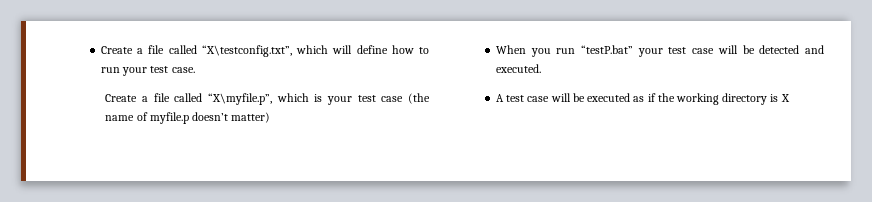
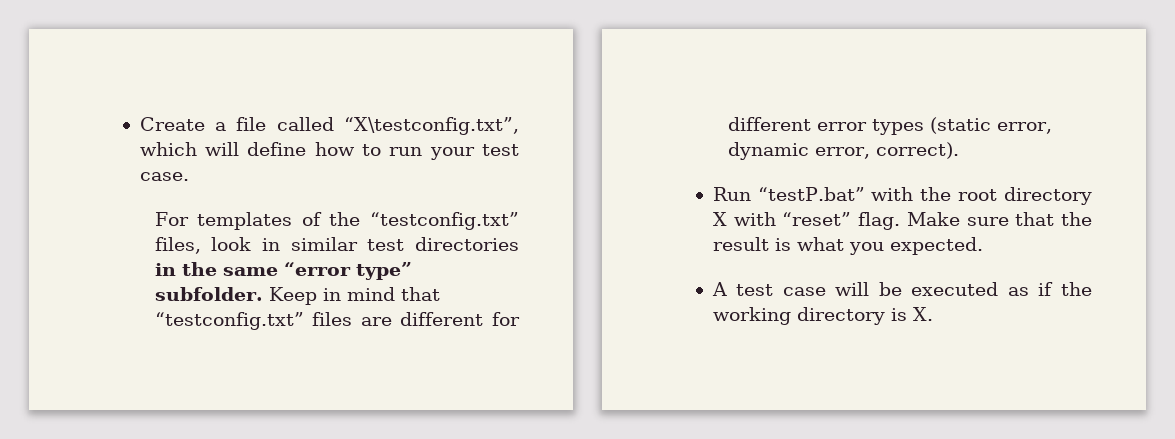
- Create a file called “X\myfile.p”, which is your test case (the name of myfile.p doesn’t matter)
- When you run “testP.bat” your test case will be detected and executed.
+ For templates of the “testconfig.txt” files, look in similar test directories in the same “error type” subfolder. Keep in mind that “testconfig.txt” files are different for different error types (static error, dynamic error, correct).
+ Run “testP.bat” with the root directory X with “reset” flag. Make sure that the result is what you expected.
- A test case will be executed as if the working directory is X
+ A test case will be executed as if the working directory is X.

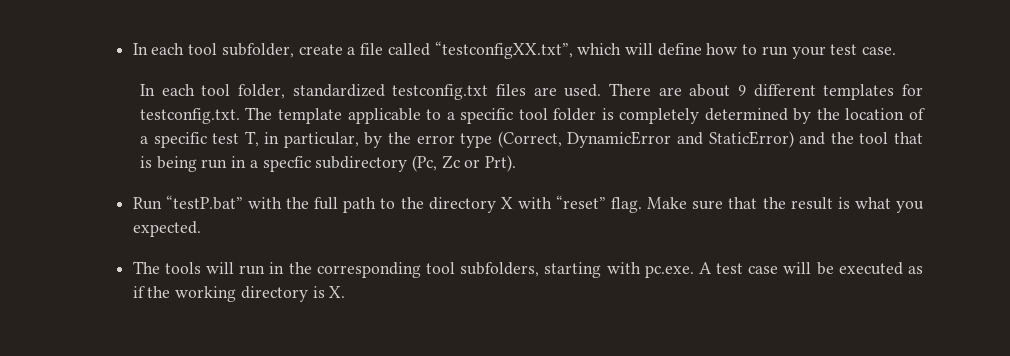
- Create a file called “X\testconfig.txt”, which will define how to run your test case.
+ In each tool subfolder, create a file called “testconfigXX.txt”, which will define how to run your test case.
- For templates of the “testconfig.txt” files, look in similar test directories in the same “error type” subfolder. Keep in mind that “testconfig.txt” files are different for different error types (static error, dynamic error, correct).
+ In each tool folder, standardized testconfig.txt files are used. There are about 9 different templates for testconfig.txt. The template applicable to a specific tool folder is completely determined by the location of a specific test T, in particular, by the error type (Correct, DynamicError and StaticError) and the tool that is being run in a specfic subdirectory (Pc, Zc or Prt).
- Run “testP.bat” with the root directory X with “reset” flag.
+ Run “testP.bat” with the full path to the directory X with “reset” flag.
- A test case will be executed as if the working directory is X.
+ The tools will run in the corresponding tool subfolders, starting with pc.exe. A test case will be executed as if the working directory is X.

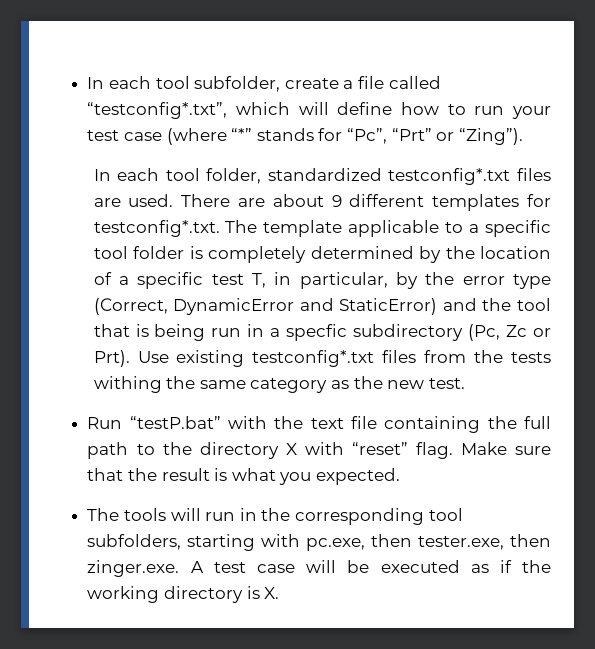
- In each tool subfolder, create a file called “testconfigXX.txt”, which will define how to run your test case.
+ In each tool subfolder, create a file called “testconfig*.txt”, which will define how to run your test case (where “*” stands for “Pc”, “Prt” or “Zing”).
- In each tool folder, standardized testconfig.txt files are used.
+ In each tool folder, standardized testconfig*.txt files are used.
- There are about 9 different templates for testconfig.txt. The template applicable to a specific tool folder is completely determined by the location of a specific test T, in particular, by the error type (Correct, DynamicError and StaticError) and the tool that is being run in a specfic subdirectory (Pc, Zc or Prt).
+ There are about 9 different templates for testconfig*.txt. The template applicable to a specific tool folder is completely determined by the location of a specific test T, in particular, by the error type (Correct, DynamicError and StaticError) and the tool that is being run in a specfic subdirectory (Pc, Zc or Prt). Use existing testconfig*.txt files from the tests withing the same category as the new test.
- Run “testP.bat” with the full path to the directory X with “reset” flag.
+ Run “testP.bat” with the text file containing the full path to the directory X with “reset” flag.
- The tools will run in the corresponding tool subfolders, starting with pc.exe. A test case will be executed as if the working directory is X.
+ The tools will run in the corresponding tool subfolders, starting with pc.exe, then tester.exe, then zinger.exe. A test case will be executed as if the working directory is X.

